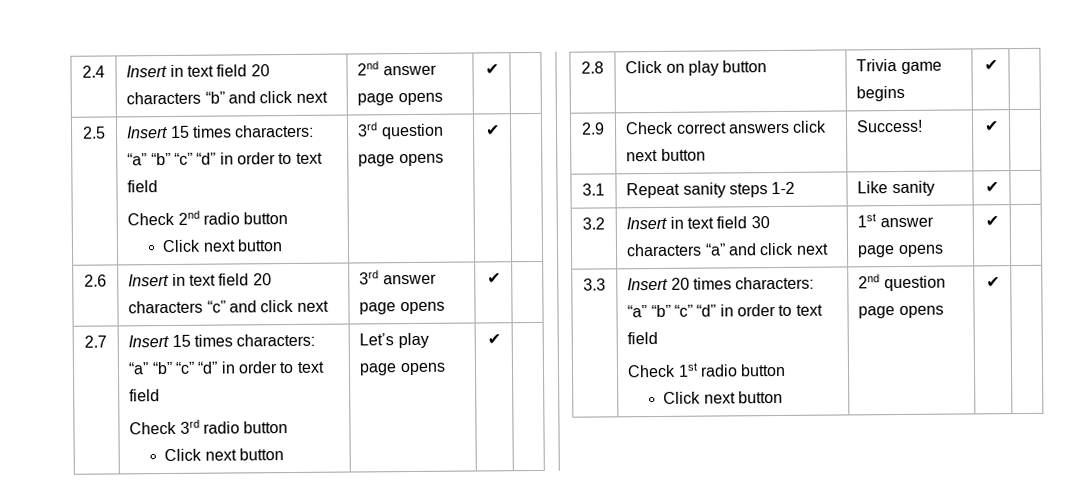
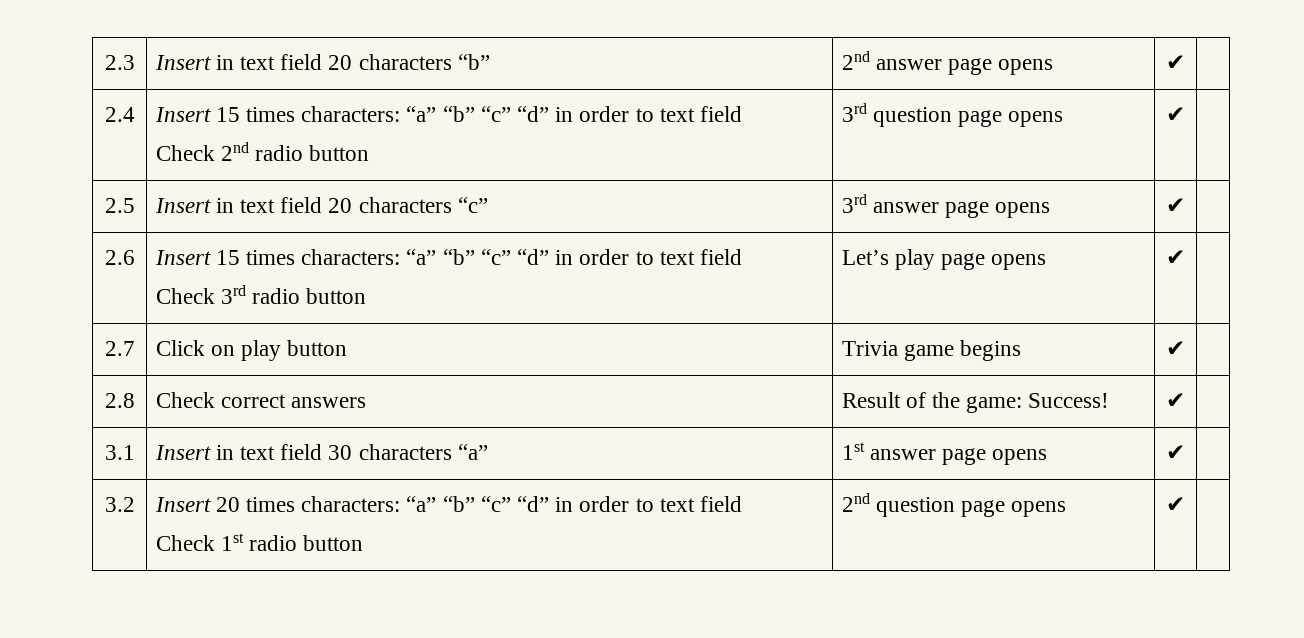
- 2.4 | Insert in text field 20 characters “b” and click next | 2nd answer page opens | ✔ |
+ 2.3 | Insert in text field 20 characters “b” | 2nd answer page opens | ✔ |
- 2.5 | Insert 15 times characters: “a” “b” “c” “d” in order to text field
- Check 2nd radio button
- Click next button | 3rd question page opens | ✔ |
+ 2.4 | Insert 15 times characters: “a” “b” “c” “d” in order to text field
+ Check 2nd radio button | 3rd question page opens | ✔ |
- 2.6 | Insert in text field 20 characters “c” and click next | 3rd answer page opens | ✔ |
+ 2.5 | Insert in text field 20 characters “c” | 3rd answer page opens | ✔ |
- 2.7 | Insert 15 times characters: “a” “b” “c” “d” in order to text field
- Check 3rd radio button
- Click next button | Let’s play page opens | ✔ |
+ 2.6 | Insert 15 times characters: “a” “b” “c” “d” in order to text field
+ Check 3rd radio button | Let’s play page opens | ✔ |
- 2.8 | Click on play button | Trivia game begins | ✔ |
+ 2.7 | Click on play button | Trivia game begins | ✔ |
- 2.9 | Check correct answers click next button | Success! | ✔ |
+ 2.8 | Check correct answers | Result of the game: Success! | ✔ |
- 3.1 | Repeat sanity steps 1-2 | Like sanity | ✔ |
- 3.2 | Insert in text field 30 characters “a” and click next | 1st answer page opens | ✔ |
+ 3.1 | Insert in text field 30 characters “a” | 1st answer page opens | ✔ |
- 3.3 | Insert 20 times characters: “a” “b” “c” “d” in order to text field
- Check 1st radio button
- Click next button | 2nd question page opens | ✔ |
+ 3.2 | Insert 20 times characters: “a” “b” “c” “d” in order to text field
+ Check 1st radio button | 2nd question page opens | ✔ |

